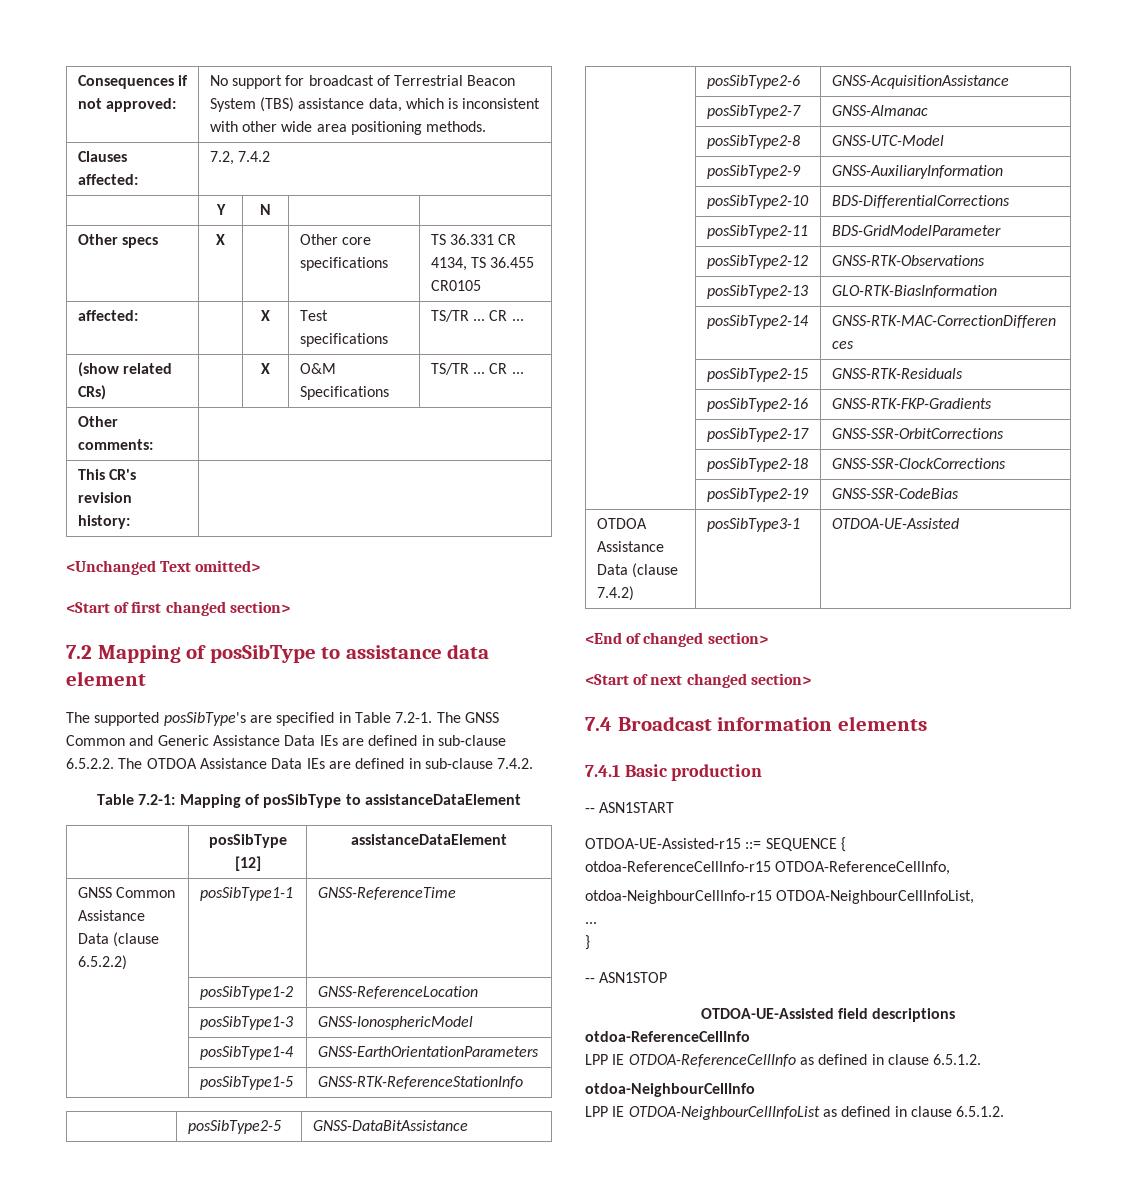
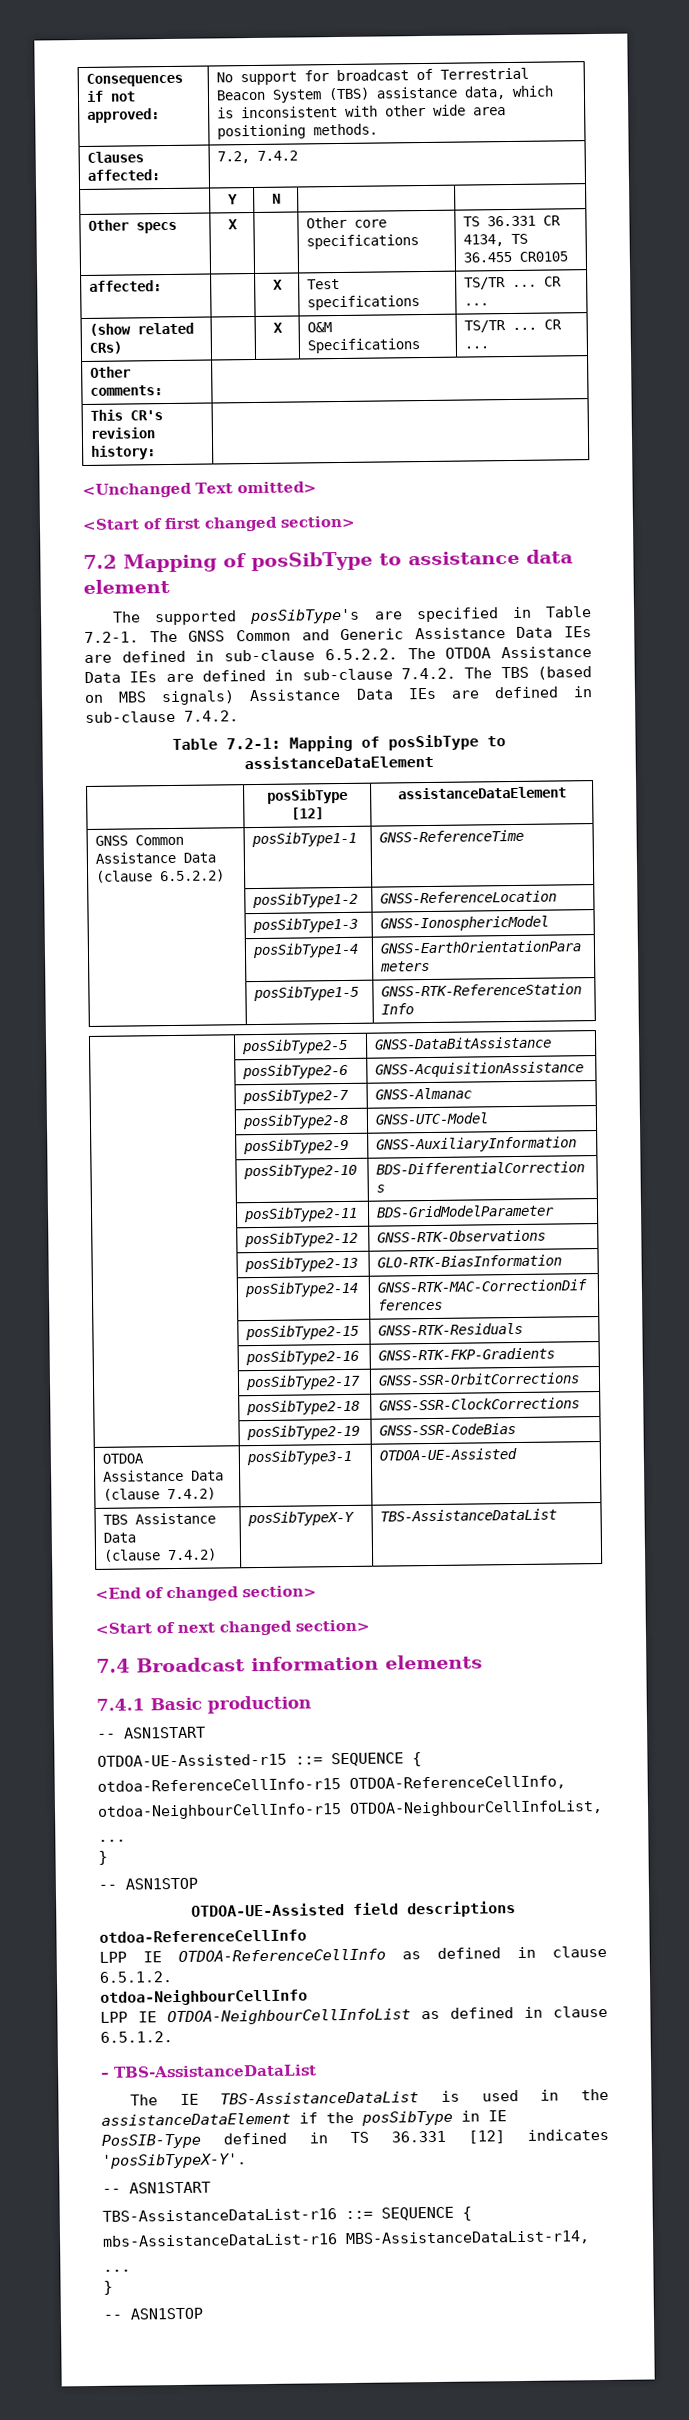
- The supported posSibType's are specified in Table 7.2-1. The GNSS Common and Generic Assistance Data IEs are defined in sub-clause 6.5.2.2. The OTDOA Assistance Data IEs are defined in sub-clause 7.4.2.
+ The supported posSibType's are specified in Table 7.2-1. The GNSS Common and Generic Assistance Data IEs are defined in sub-clause 6.5.2.2. The OTDOA Assistance Data IEs are defined in sub-clause 7.4.2. The TBS (based on MBS signals) Assistance Data IEs are defined in sub-clause 7.4.2.
+ TBS Assistance Data
+ (clause 7.4.2) | posSibTypeX-Y | TBS-AssistanceDataList
+ – TBS-AssistanceDataList
+ The IE TBS-AssistanceDataList is used in the assistanceDataElement if the posSibType in IE PosSIB-Type defined in TS 36.331 [12] indicates 'posSibTypeX-Y'.
+ -- ASN1START
+ TBS-AssistanceDataList-r16 ::= SEQUENCE {
+ mbs-AssistanceDataList-r16 MBS-AssistanceDataList-r14,
+ ...
+ }
+ -- ASN1STOP

